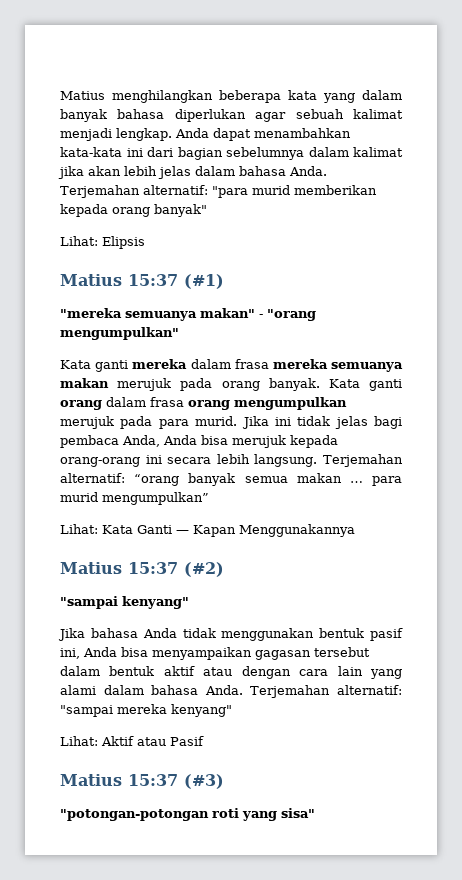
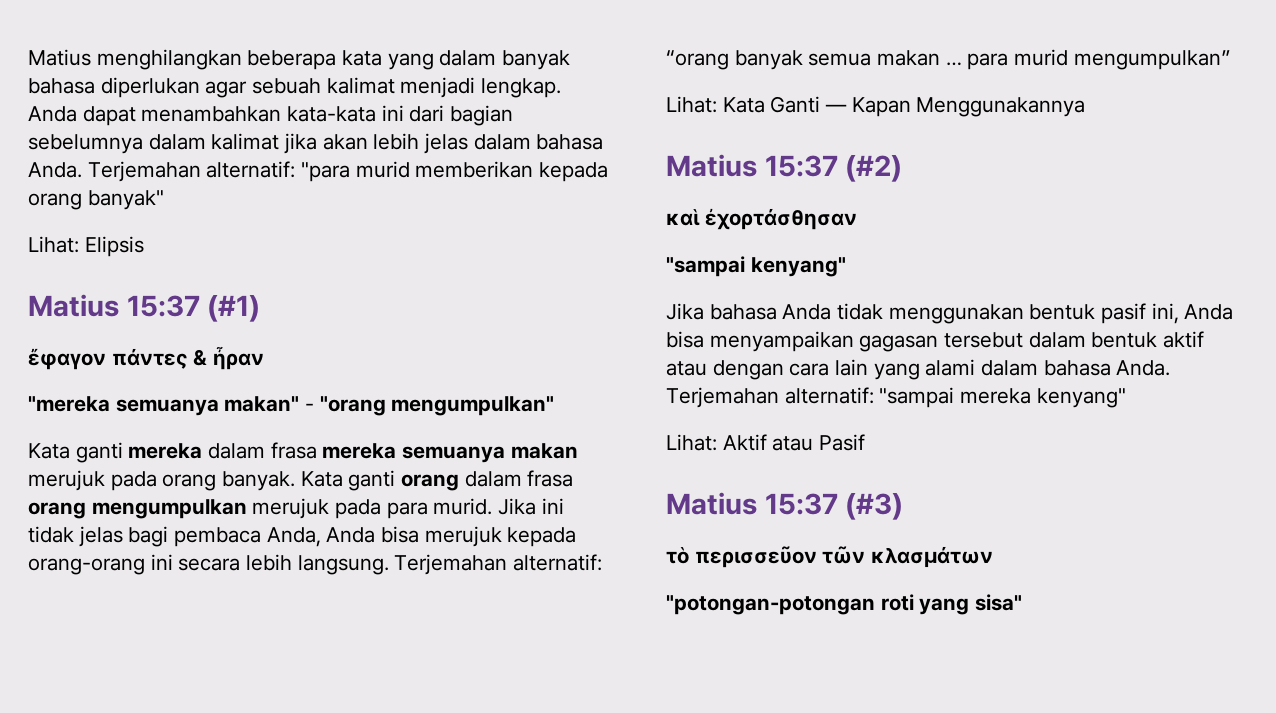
+ ἔφαγον πάντες & ἦραν
+ καὶ ἐχορτάσθησαν
+ τὸ περισσεῦον τῶν κλασμάτων

